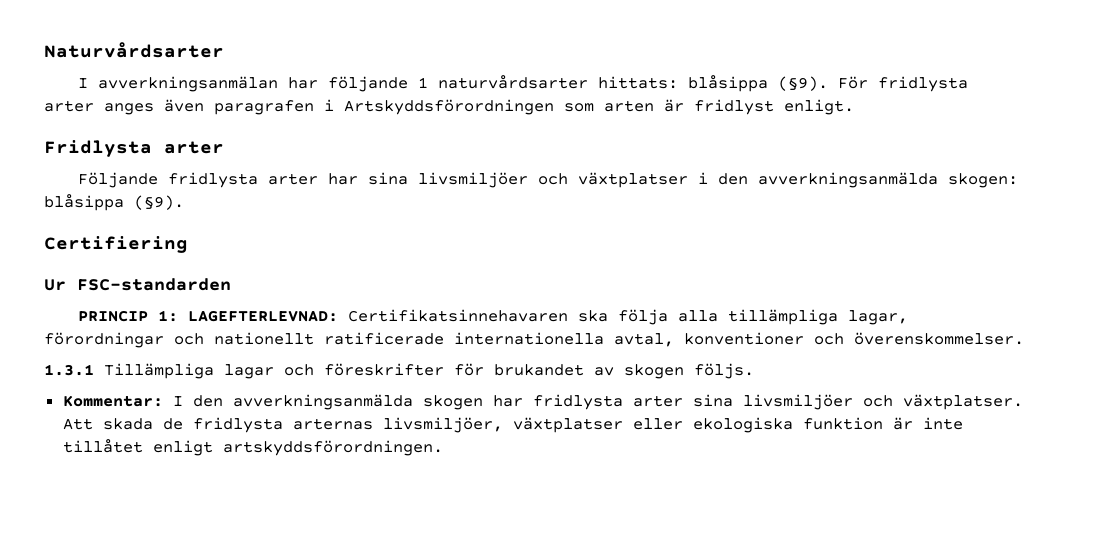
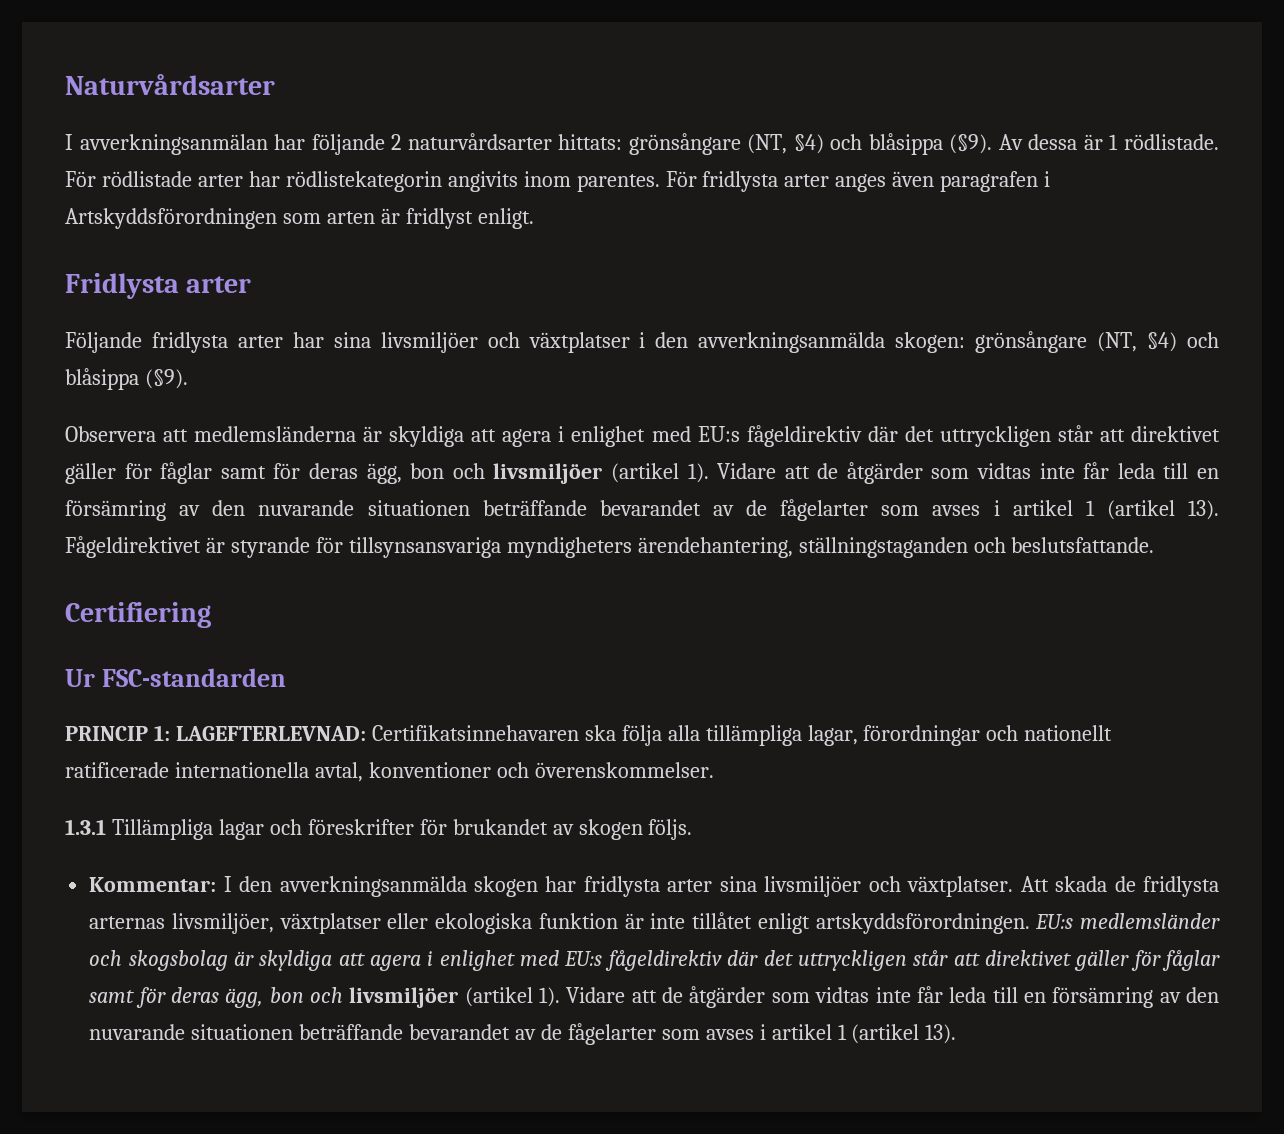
- I avverkningsanmälan har följande 1 naturvårdsarter hittats: blåsippa (§9).
+ I avverkningsanmälan har följande 2 naturvårdsarter hittats: grönsångare (NT, §4) och blåsippa (§9). Av dessa är 1 rödlistade. För rödlistade arter har rödlistekategorin angivits inom parentes.
- Följande fridlysta arter har sina livsmiljöer och växtplatser i den avverkningsanmälda skogen: blåsippa (§9).
+ Följande fridlysta arter har sina livsmiljöer och växtplatser i den avverkningsanmälda skogen: grönsångare (NT, §4) och blåsippa (§9).
+ Observera att medlemsländerna är skyldiga att agera i enlighet med EU:s fågeldirektiv där det uttryckligen står att direktivet gäller för fåglar samt för deras ägg, bon och livsmiljöer (artikel 1). Vidare att de åtgärder som vidtas inte får leda till en försämring av den nuvarande situationen beträffande bevarandet av de fågelarter som avses i artikel 1 (artikel 13). Fågeldirektivet är styrande för tillsynsansvariga myndigheters ärendehantering, ställningstaganden och beslutsfattande.
+ EU:s medlemsländer och skogsbolag är skyldiga att agera i enlighet med EU:s fågeldirektiv där det uttryckligen står att direktivet gäller för fåglar samt för deras ägg, bon och livsmiljöer (artikel 1). Vidare att de åtgärder som vidtas inte får leda till en försämring av den nuvarande situationen beträffande bevarandet av de fågelarter som avses i artikel 1 (artikel 13).

